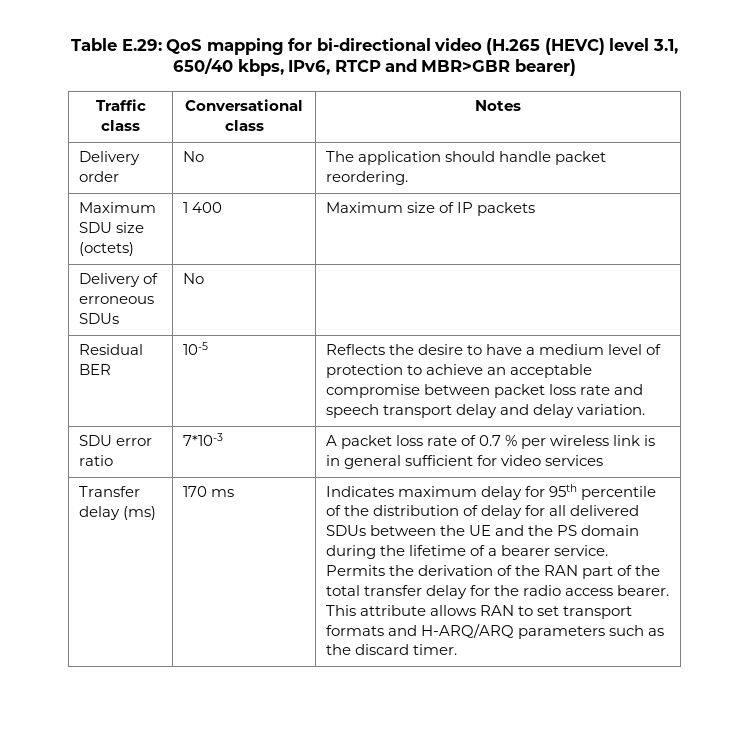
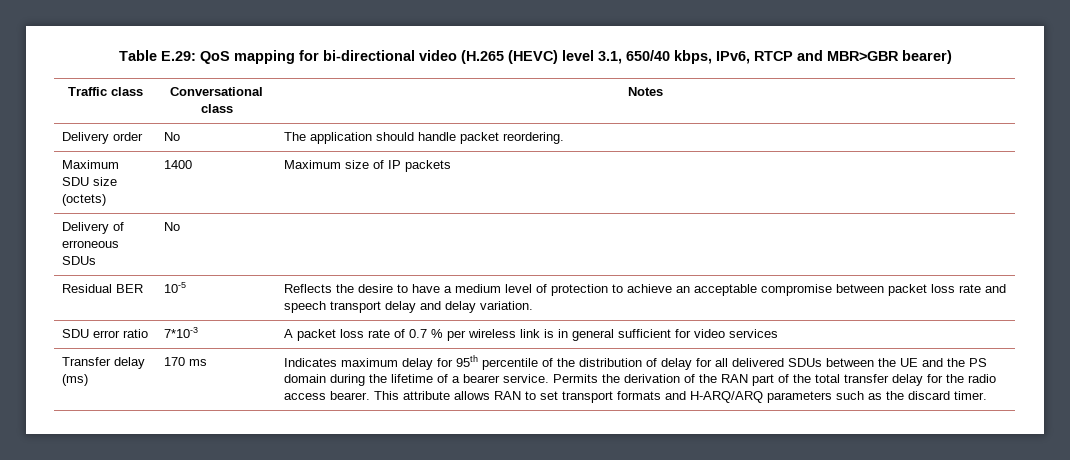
- Maximum SDU size (octets) | 1 400 | Maximum size of IP packets
+ Maximum SDU size (octets) | 1400 | Maximum size of IP packets

